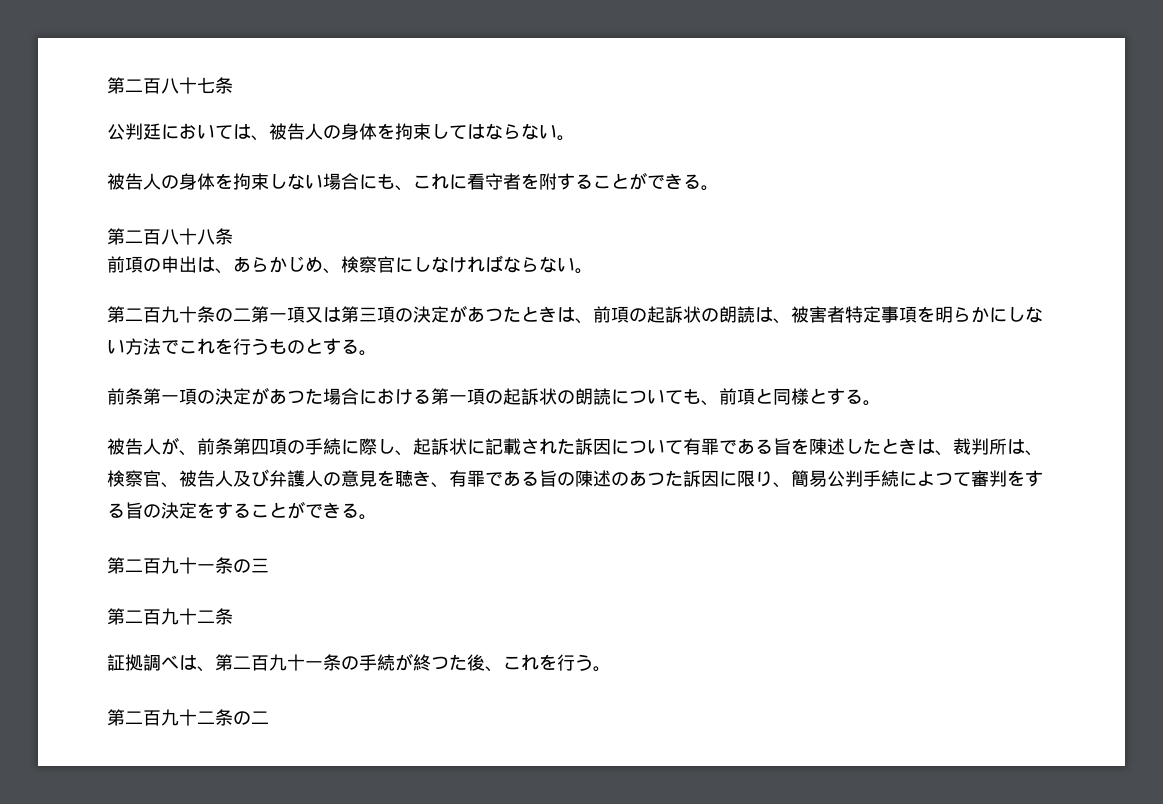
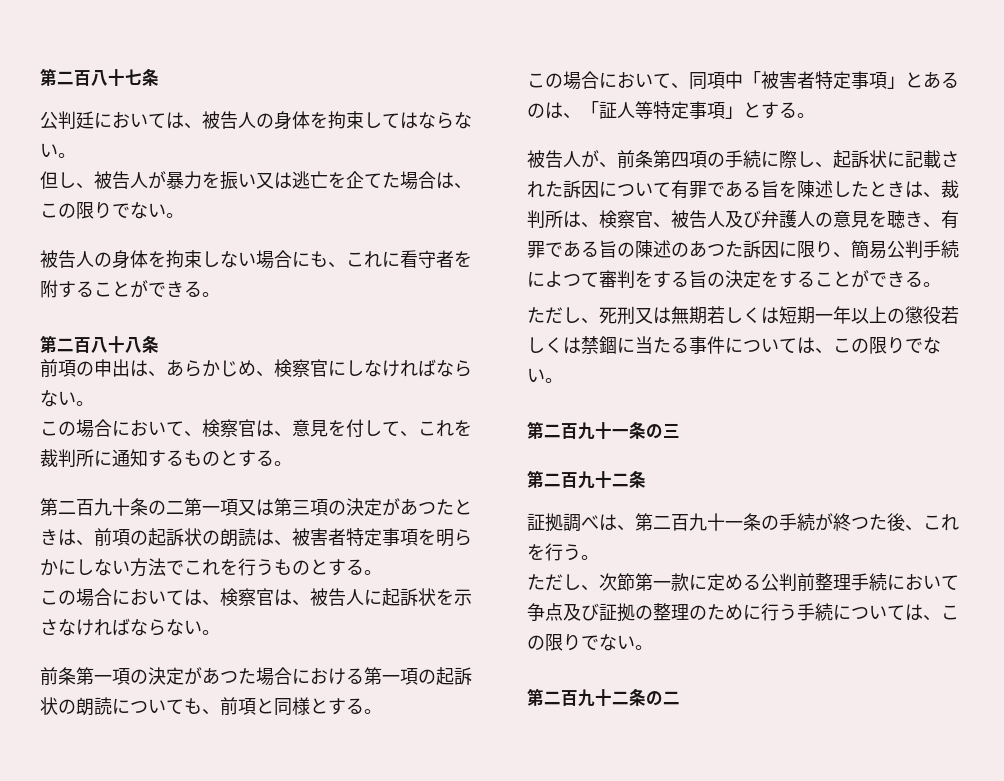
+ 但し、被告人が暴力を振い又は逃亡を企てた場合は、この限りでない。
+ この場合において、検察官は、意見を付して、これを裁判所に通知するものとする。
+ この場合においては、検察官は、被告人に起訴状を示さなければならない。
+ この場合において、同項中「被害者特定事項」とあるのは、「証人等特定事項」とする。
+ ただし、死刑又は無期若しくは短期一年以上の懲役若しくは禁錮に当たる事件については、この限りでない。
+ ただし、次節第一款に定める公判前整理手続において争点及び証拠の整理のために行う手続については、この限りでない。

